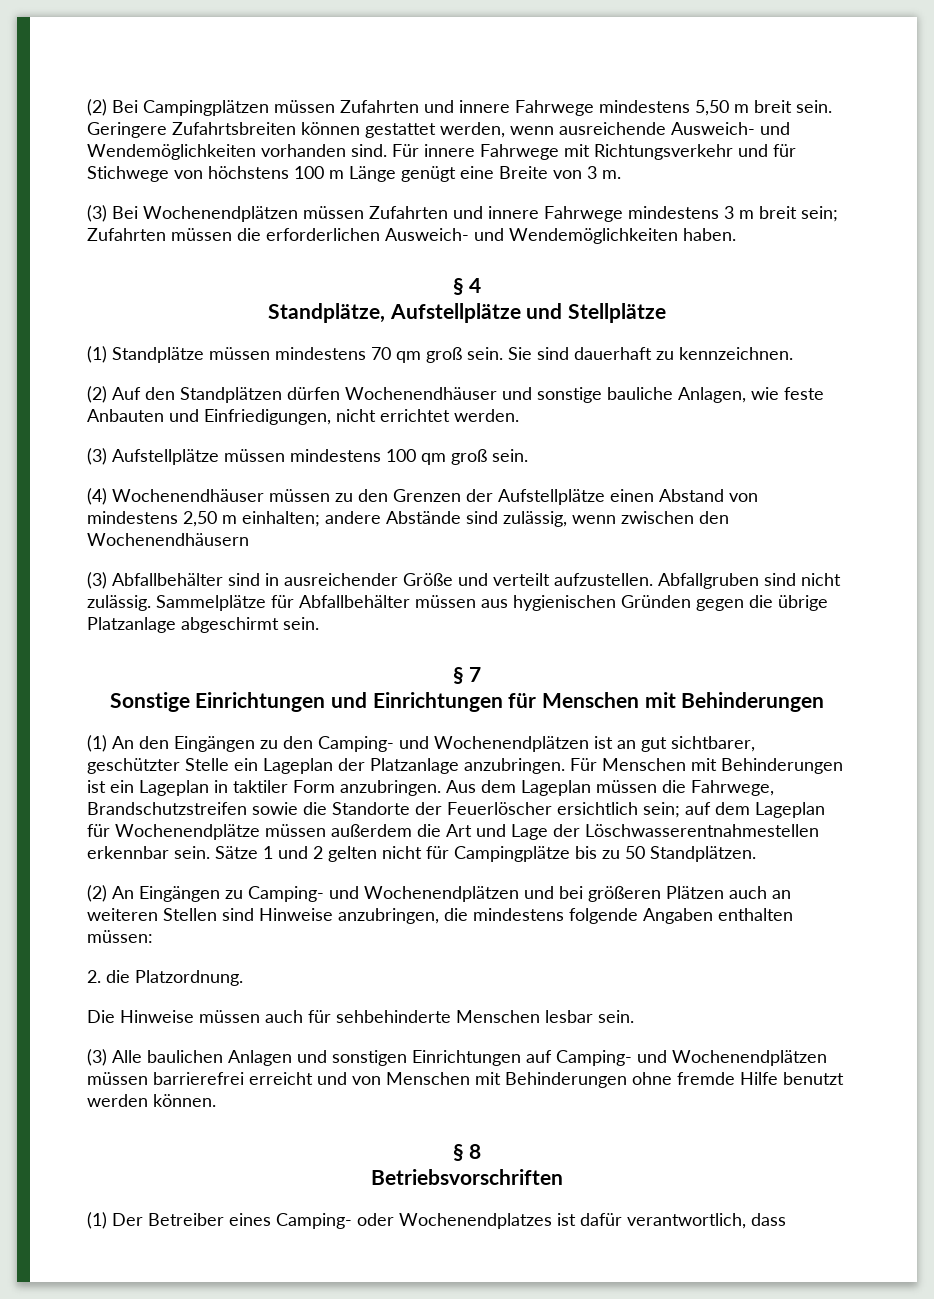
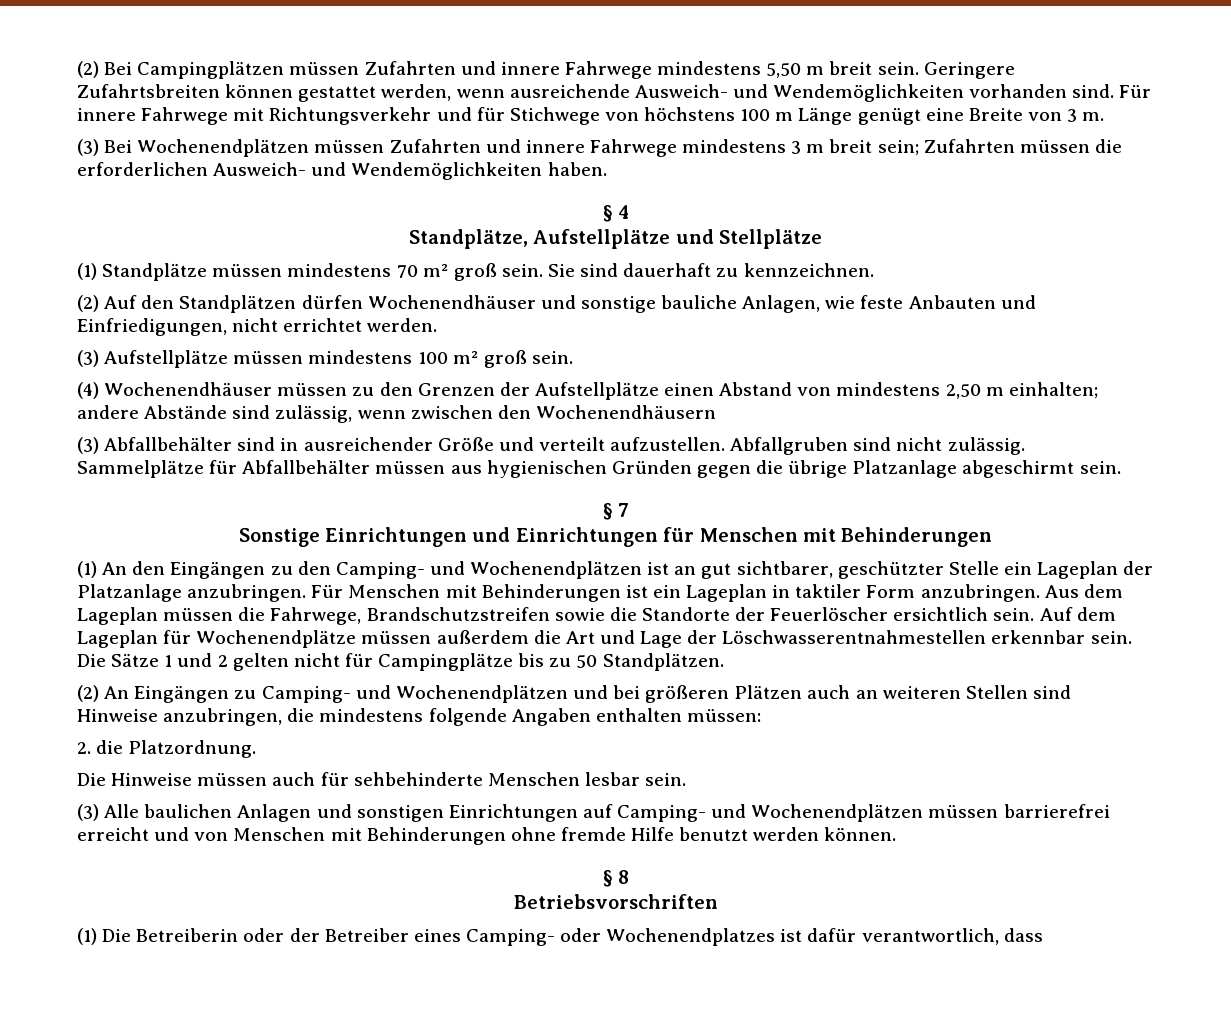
- (1) Standplätze müssen mindestens 70 qm groß sein.
+ (1) Standplätze müssen mindestens 70 m² groß sein.
- (3) Aufstellplätze müssen mindestens 100 qm groß sein.
+ (3) Aufstellplätze müssen mindestens 100 m² groß sein.
- Aus dem Lageplan müssen die Fahrwege, Brandschutzstreifen sowie die Standorte der Feuerlöscher ersichtlich sein; auf dem Lageplan für Wochenendplätze müssen außerdem die Art und Lage der Löschwasserentnahmestellen erkennbar sein.
+ Aus dem Lageplan müssen die Fahrwege, Brandschutzstreifen sowie die Standorte der Feuerlöscher ersichtlich sein. Auf dem Lageplan für Wochenendplätze müssen außerdem die Art und Lage der Löschwasserentnahmestellen erkennbar sein.
- Sätze 1 und 2 gelten nicht für Campingplätze bis zu 50 Standplätzen.
+ Die Sätze 1 und 2 gelten nicht für Campingplätze bis zu 50 Standplätzen.
- (1) Der Betreiber eines Camping- oder Wochenendplatzes ist dafür verantwortlich, dass
+ (1) Die Betreiberin oder der Betreiber eines Camping- oder Wochenendplatzes ist dafür verantwortlich, dass

